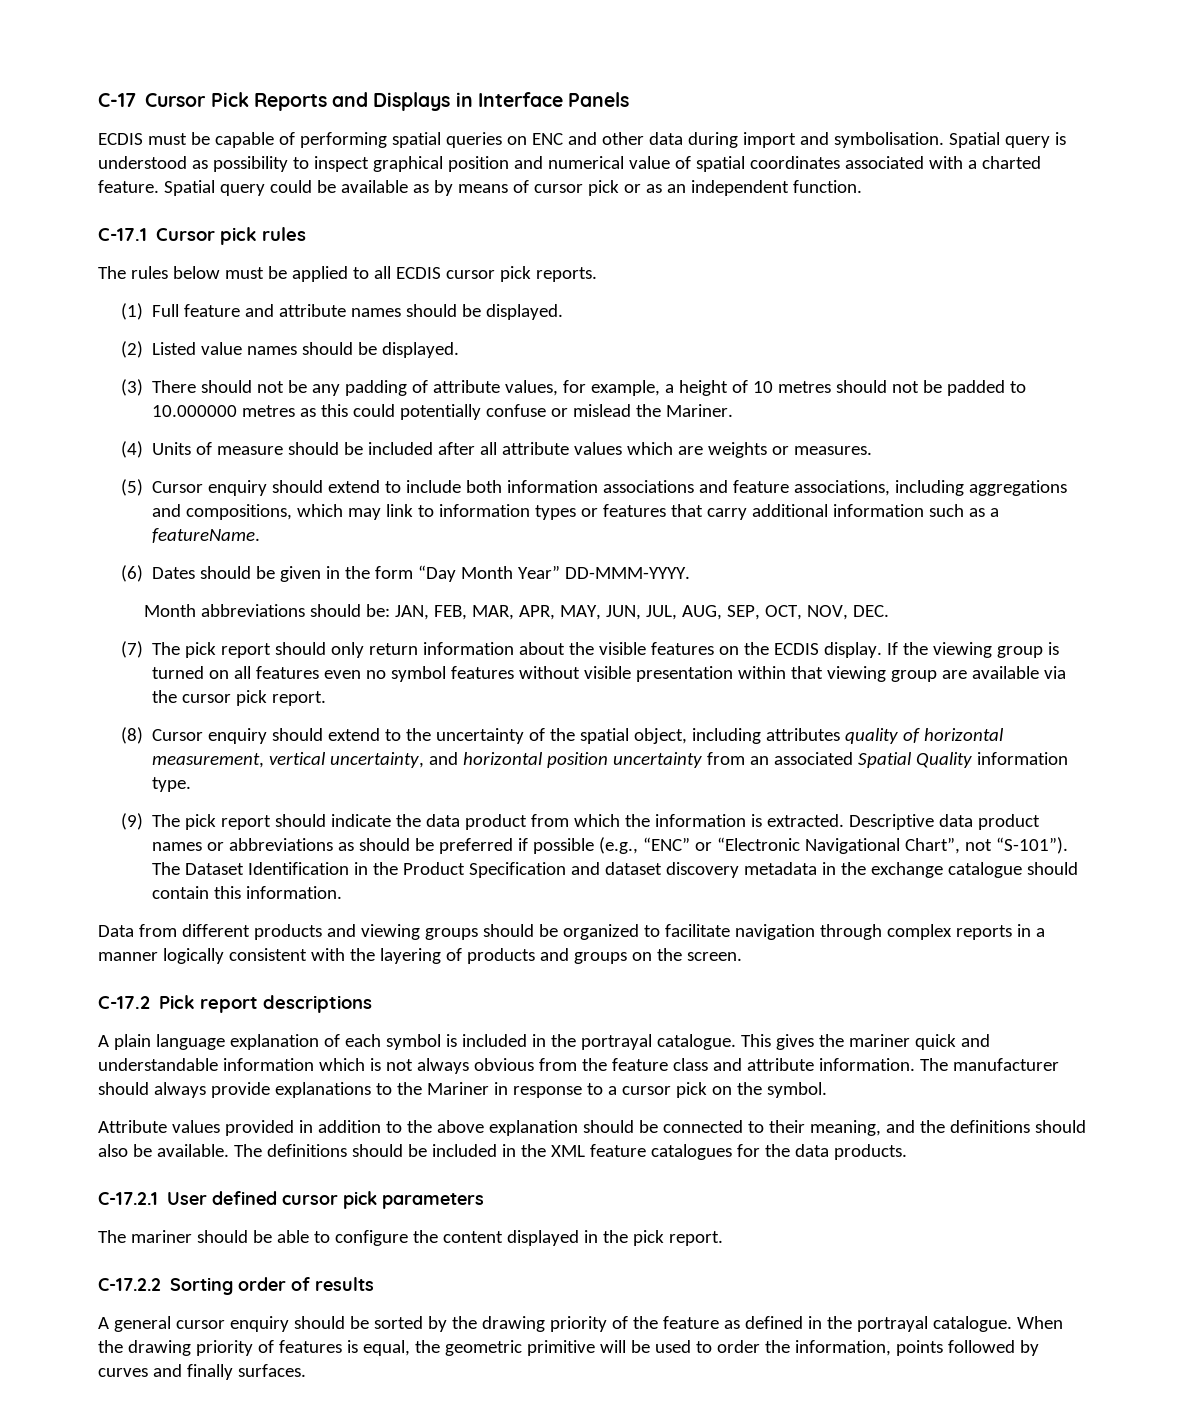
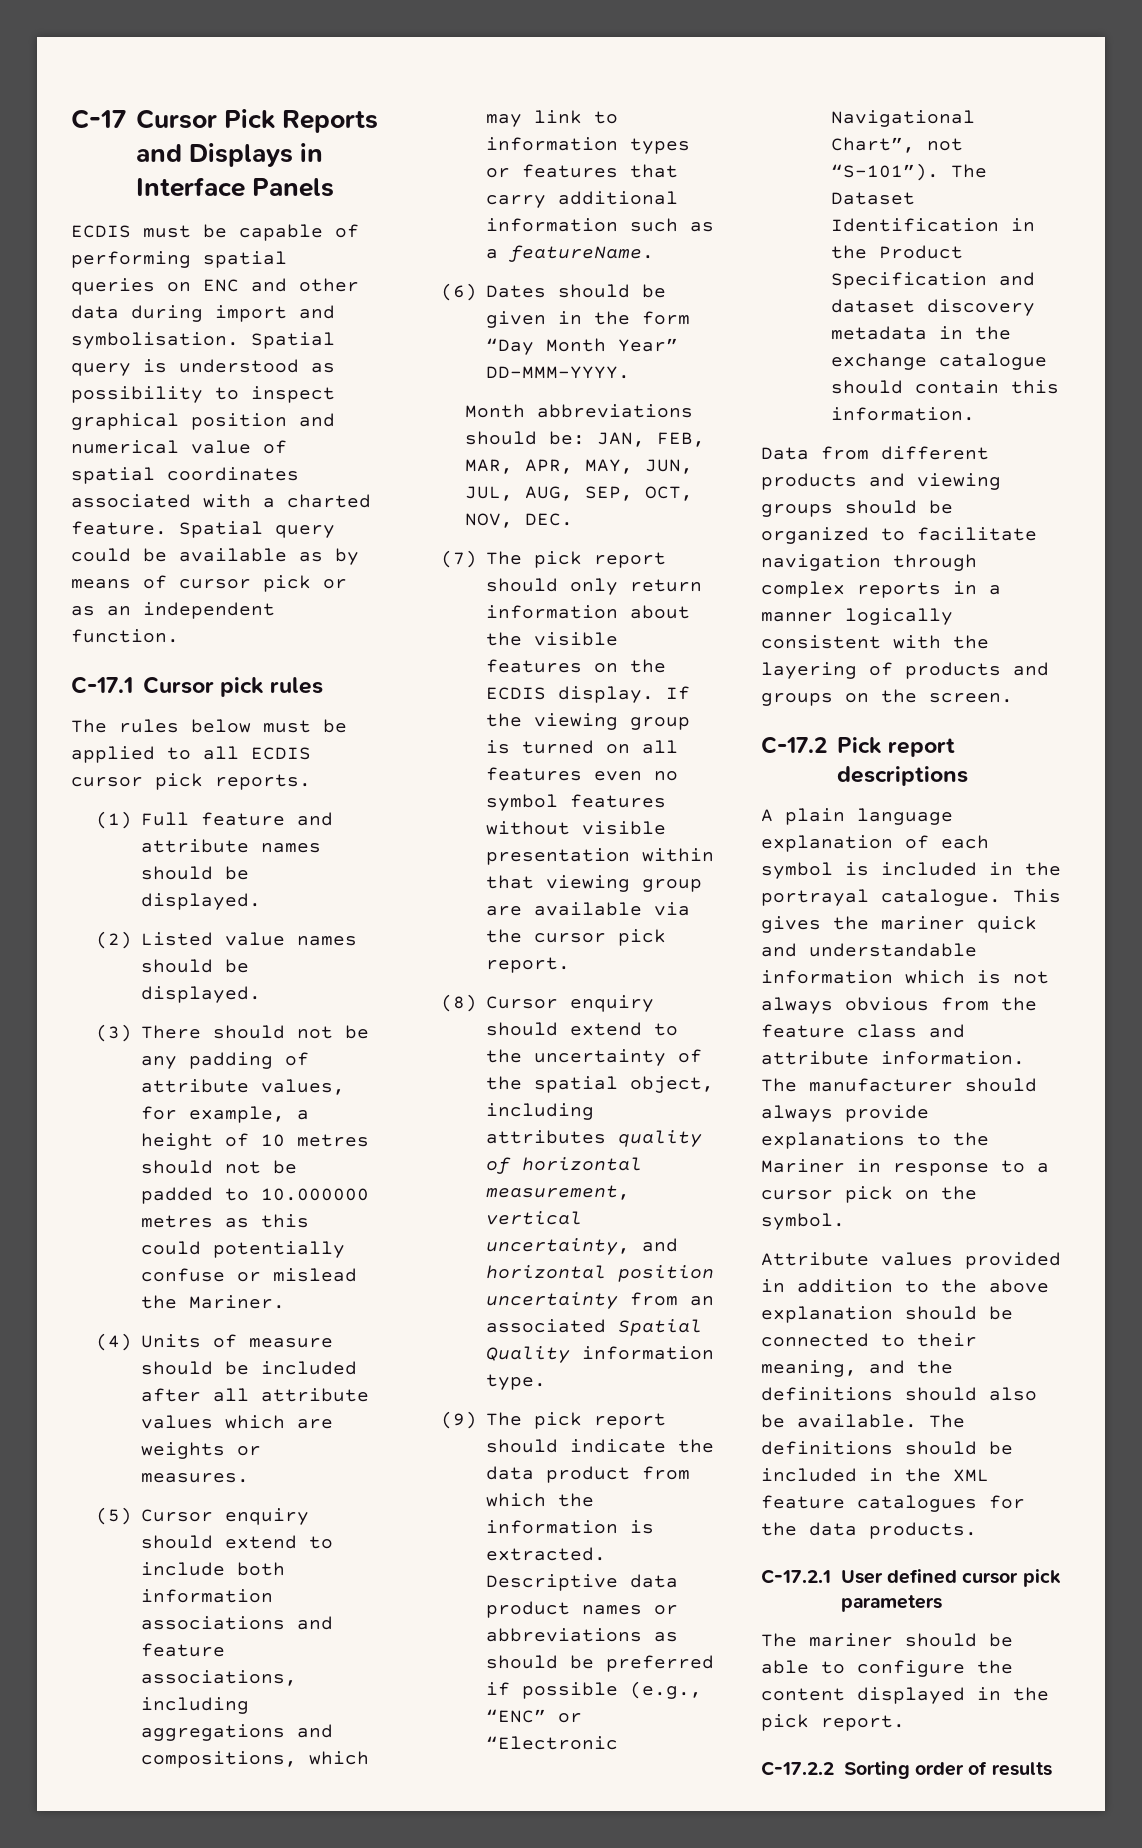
- A general cursor enquiry should be sorted by the drawing priority of the feature as defined in the portrayal catalogue. When the drawing priority of features is equal, the geometric primitive will be used to order the information, points followed by curves and finally surfaces.

